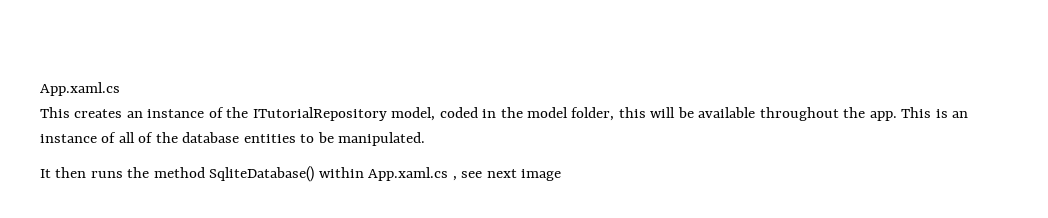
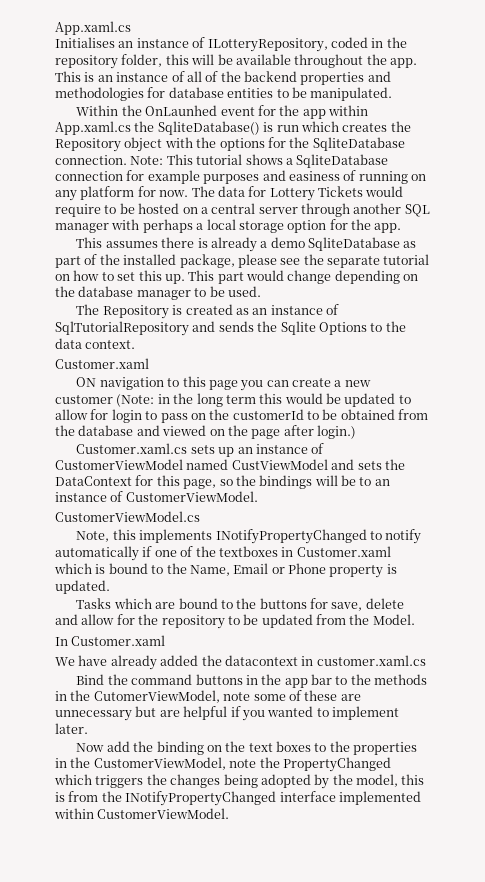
- This creates an instance of the ITutorialRepository model, coded in the model folder, this will be available throughout the app.
+ Initialises an instance of ILotteryRepository, coded in the repository folder, this will be available throughout the app.
- This is an instance of all of the database entities to be manipulated.
+ This is an instance of all of the backend properties and methodologies for database entities to be manipulated.
- It then runs the method SqliteDatabase() within App.xaml.cs , see next image
+ Within the OnLaunhed event for the app within App.xaml.cs the SqliteDatabase() is run which creates the Repository object with the options for the SqliteDatabase connection. Note: This tutorial shows a SqliteDatabase connection for example purposes and easiness of running on any platform for now. The data for Lottery Tickets would require to be hosted on a central server through another SQL manager with perhaps a local storage option for the app.
+ This assumes there is already a demo SqliteDatabase as part of the installed package, please see the separate tutorial on how to set this up. This part would change depending on the database manager to be used.
+ The Repository is created as an instance of SqlTutorialRepository and sends the Sqlite Options to the data context.
+ Customer.xaml
+ ON navigation to this page you can create a new customer (Note: in the long term this would be updated to allow for login to pass on the customerId to be obtained from the database and viewed on the page after login.)
+ Customer.xaml.cs sets up an instance of CustomerViewModel named CustViewModel and sets the DataContext for this page, so the bindings will be to an instance of CustomerViewModel.
+ CustomerViewModel.cs
+ Note, this implements INotifyPropertyChanged to notify automatically if one of the textboxes in Customer.xaml which is bound to the Name, Email or Phone property is updated.
+ Tasks which are bound to the buttons for save, delete and allow for the repository to be updated from the Model.
+ In Customer.xaml
+ We have already added the datacontext in customer.xaml.cs
+ Bind the command buttons in the app bar to the methods in the CutomerViewModel, note some of these are unnecessary but are helpful if you wanted to implement later.
+ Now add the binding on the text boxes to the properties in the CustomerViewModel, note the PropertyChanged which triggers the changes being adopted by the model, this is from the INotifyPropertyChanged interface implemented within CustomerViewModel.

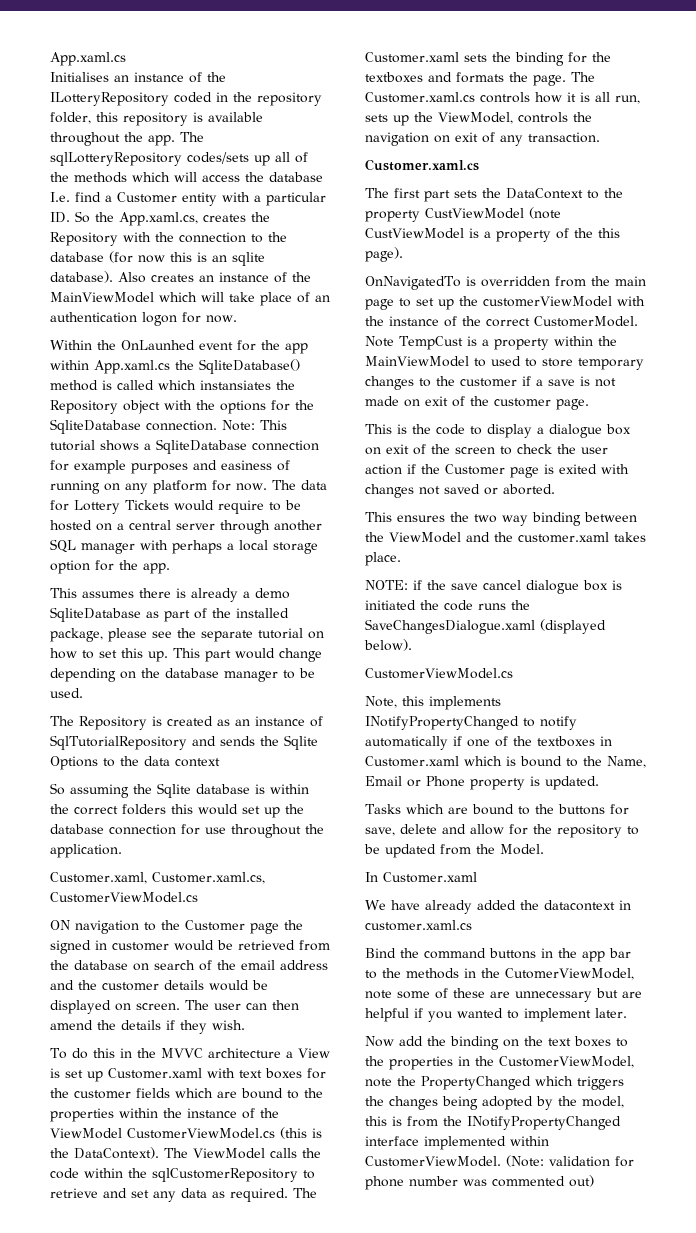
- Initialises an instance of ILotteryRepository, coded in the repository folder, this will be available throughout the app.
+ Initialises an instance of the ILotteryRepository coded in the repository folder, this repository is available throughout the app.
- This is an instance of all of the backend properties and methodologies for database entities to be manipulated.
+ The sqlLotteryRepository codes/sets up all of the methods which will access the database I.e. find a Customer entity with a particular ID. So the App.xaml.cs, creates the Repository with the connection to the database (for now this is an sqlite database). Also creates an instance of the MainViewModel which will take place of an authentication logon for now.
- Within the OnLaunhed event for the app within App.xaml.cs the SqliteDatabase() is run which creates the Repository object with the options for the SqliteDatabase connection.
+ Within the OnLaunhed event for the app within App.xaml.cs the SqliteDatabase() method is called which instansiates the Repository object with the options for the SqliteDatabase connection.
- The Repository is created as an instance of SqlTutorialRepository and sends the Sqlite Options to the data context.
- Customer.xaml
- ON navigation to this page you can create a new customer (Note: in the long term this would be updated to allow for login to pass on the customerId to be obtained from the database and viewed on the page after login.)
- Customer.xaml.cs sets up an instance of CustomerViewModel named CustViewModel and sets the DataContext for this page, so the bindings will be to an instance of CustomerViewModel.
+ The Repository is created as an instance of SqlTutorialRepository and sends the Sqlite Options to the data context
+ So assuming the Sqlite database is within the correct folders this would set up the database connection for use throughout the application.
+ Customer.xaml, Customer.xaml.cs, CustomerViewModel.cs
+ ON navigation to the Customer page the signed in customer would be retrieved from the database on search of the email address and the customer details would be displayed on screen. The user can then amend the details if they wish.
+ To do this in the MVVC architecture a View is set up Customer.xaml with text boxes for the customer fields which are bound to the properties within the instance of the ViewModel CustomerViewModel.cs (this is the DataContext). The ViewModel calls the code within the sqlCustomerRepository to retrieve and set any data as required. The Customer.xaml sets the binding for the textboxes and formats the page. The Customer.xaml.cs controls how it is all run, sets up the ViewModel, controls the navigation on exit of any transaction.
+ Customer.xaml.cs
+ The first part sets the DataContext to the property CustViewModel (note CustViewModel is a property of the this page).
+ OnNavigatedTo is overridden from the main page to set up the customerViewModel with the instance of the correct CustomerModel. Note TempCust is a property within the MainViewModel to used to store temporary changes to the customer if a save is not made on exit of the customer page.
+ This is the code to display a dialogue box on exit of the screen to check the user action if the Customer page is exited with changes not saved or aborted.
+ This ensures the two way binding between the ViewModel and the customer.xaml takes place.
+ NOTE: if the save cancel dialogue box is initiated the code runs the SaveChangesDialogue.xaml (displayed below).
+ (Note: validation for phone number was commented out)

